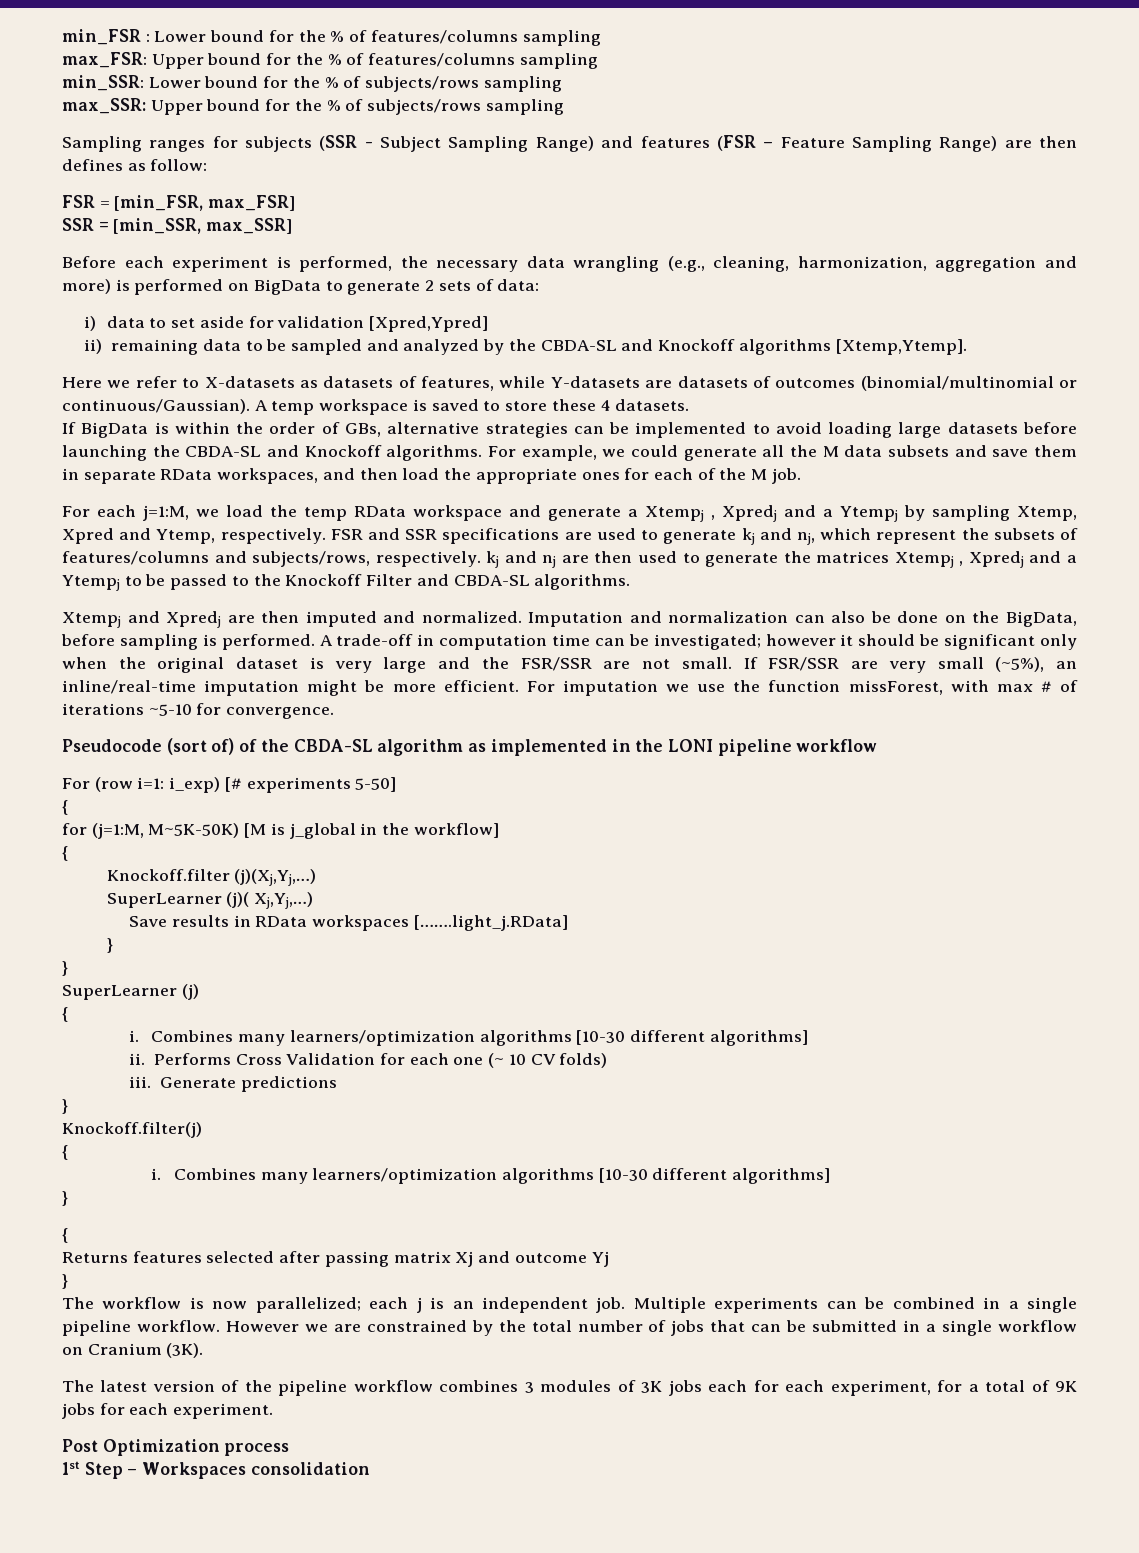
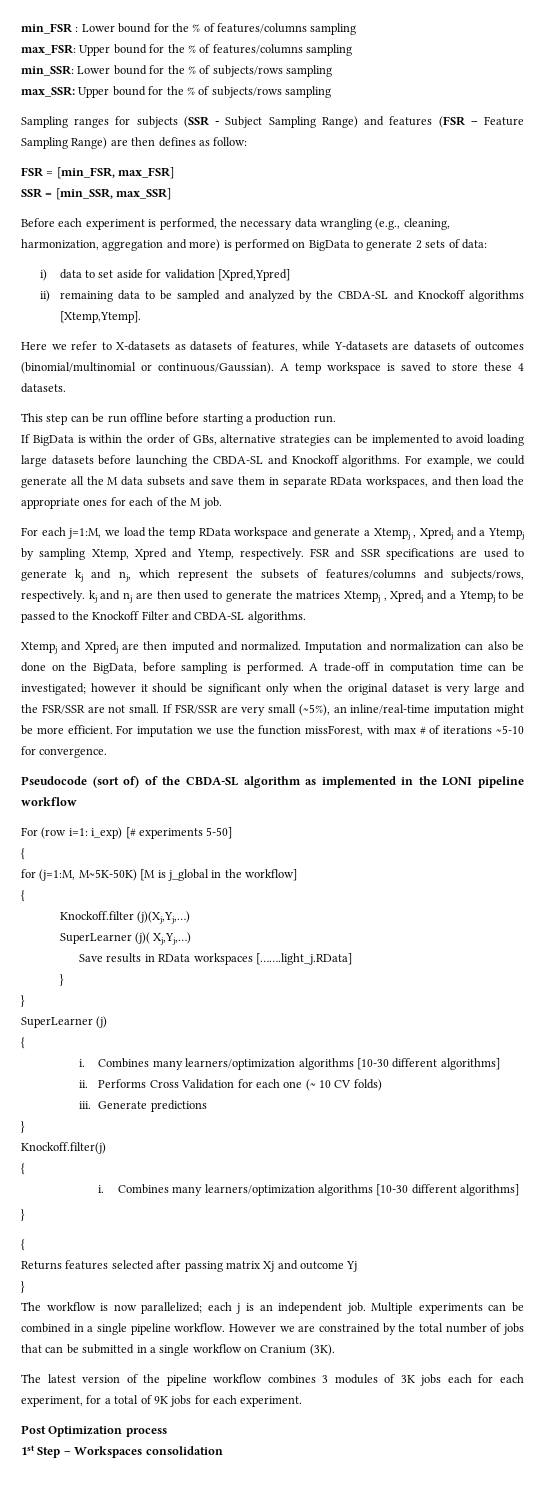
+ This step can be run offline before starting a production run.

